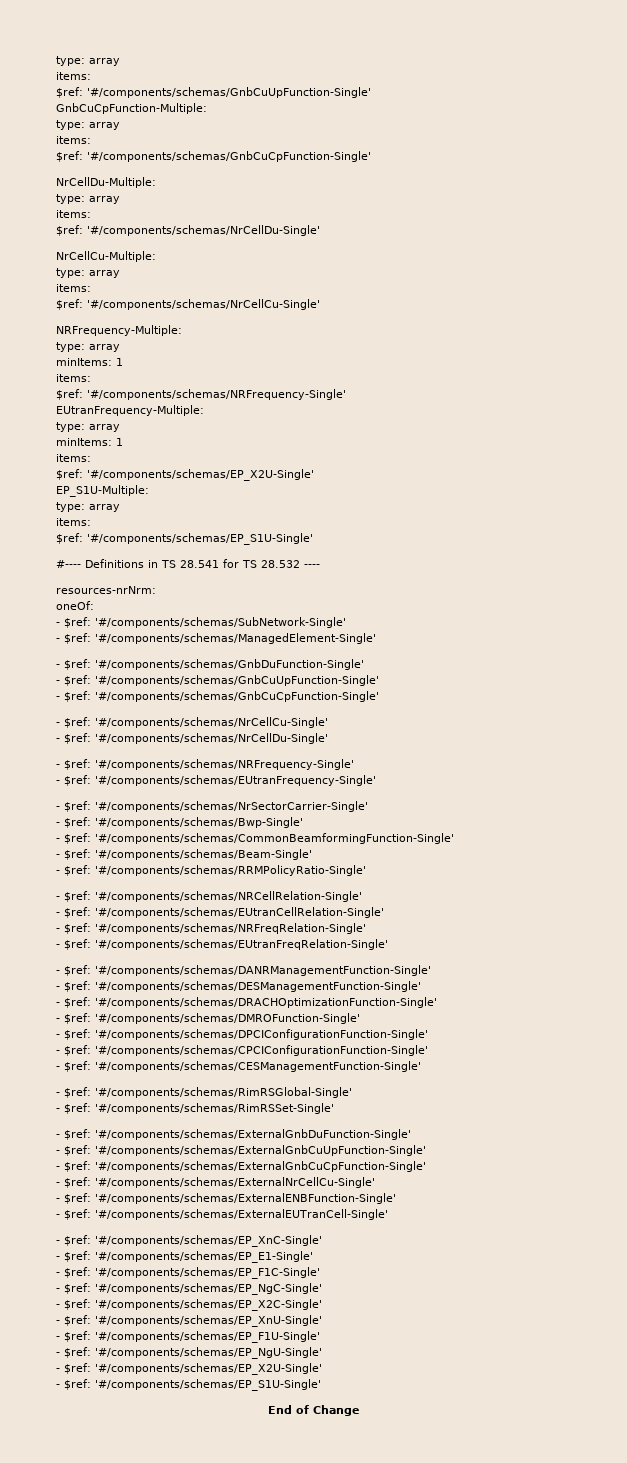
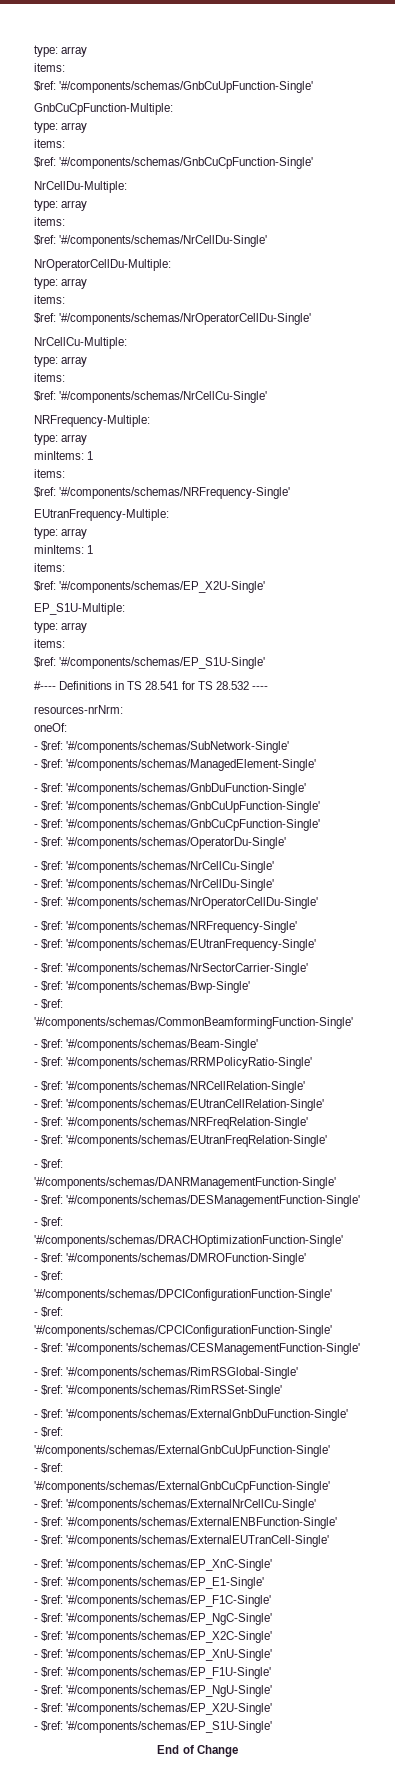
+ NrOperatorCellDu-Multiple:
+ type: array
+ items:
+ $ref: '#/components/schemas/NrOperatorCellDu-Single'
+ - $ref: '#/components/schemas/OperatorDu-Single'
+ - $ref: '#/components/schemas/NrOperatorCellDu-Single'

